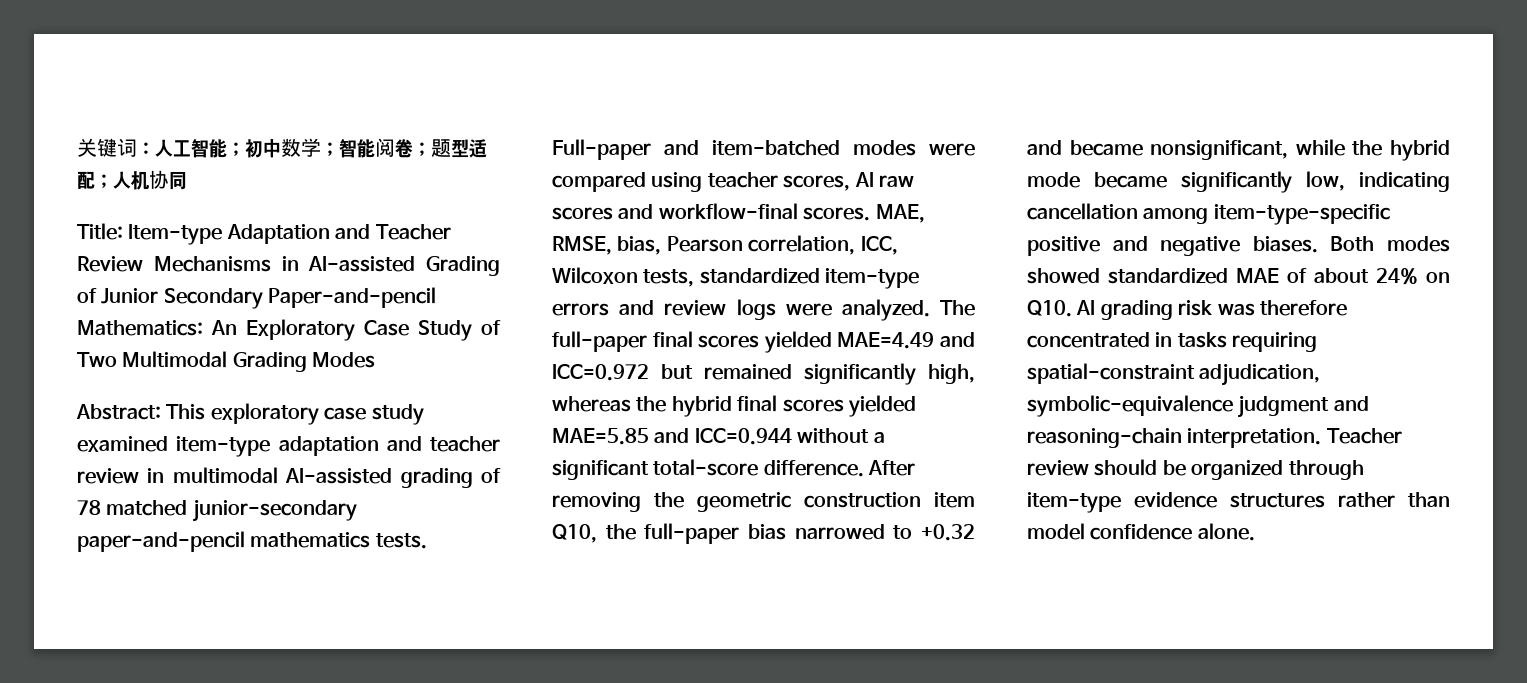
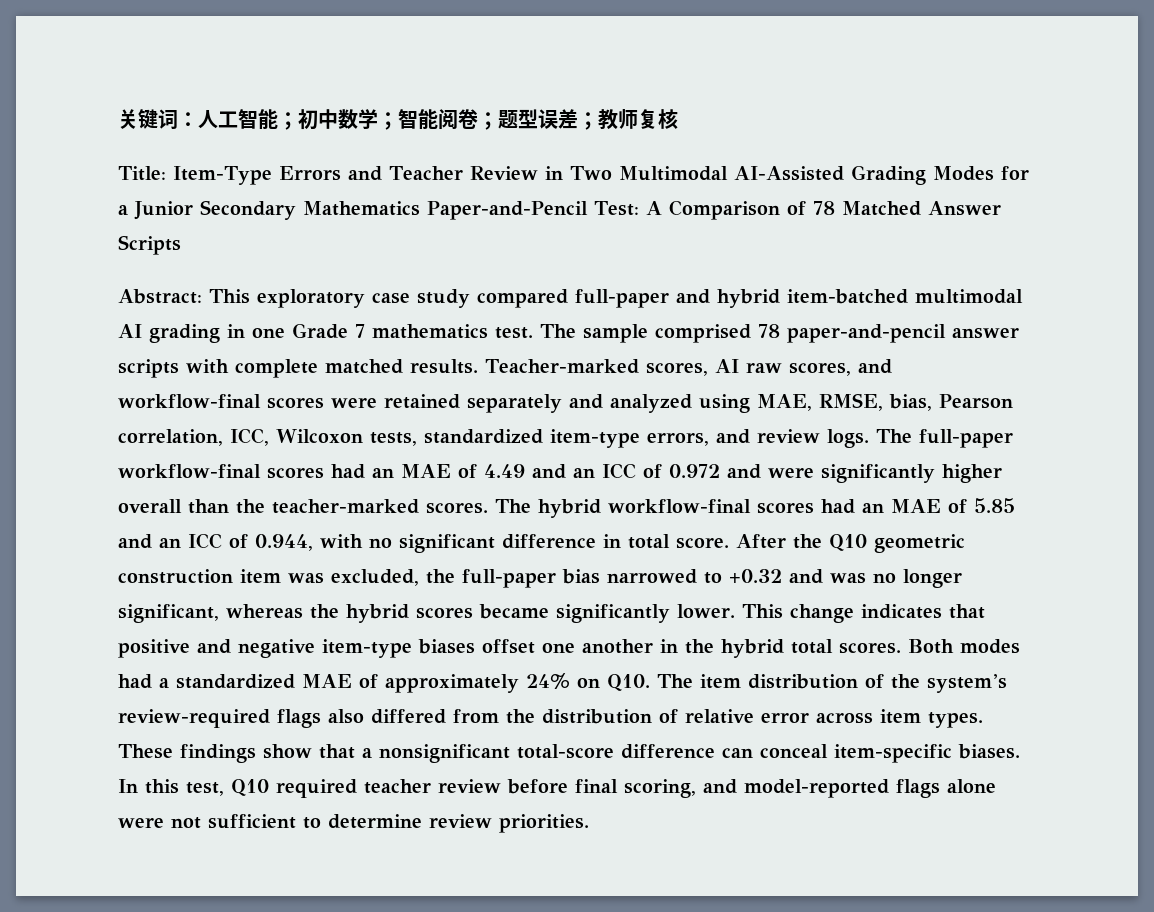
- 关键词：人工智能；初中数学；智能阅卷；题型适配；人机协同
+ 关键词：人工智能；初中数学；智能阅卷；题型误差；教师复核
- Title: Item-type Adaptation and Teacher Review Mechanisms in AI-assisted Grading of Junior Secondary Paper-and-pencil Mathematics: An Exploratory Case Study of Two Multimodal Grading Modes
+ Title: Item-Type Errors and Teacher Review in Two Multimodal AI-Assisted Grading Modes for a Junior Secondary Mathematics Paper-and-Pencil Test: A Comparison of 78 Matched Answer Scripts
- Abstract: This exploratory case study examined item-type adaptation and teacher review in multimodal AI-assisted grading of 78 matched junior-secondary paper-and-pencil mathematics tests. Full-paper and item-batched modes were compared using teacher scores, AI raw scores and workflow-final scores. MAE, RMSE, bias, Pearson correlation, ICC, Wilcoxon tests, standardized item-type errors and review logs were analyzed. The full-paper final scores yielded MAE=4.49 and ICC=0.972 but remained significantly high, whereas the hybrid final scores yielded MAE=5.85 and ICC=0.944 without a significant total-score difference. After removing the geometric construction item Q10, the full-paper bias narrowed to +0.32 and became nonsignificant, while the hybrid mode became significantly low, indicating cancellation among item-type-specific positive and negative biases. Both modes showed standardized MAE of about 24% on Q10. AI grading risk was therefore concentrated in tasks requiring spatial-constraint adjudication, symbolic-equivalence judgment and reasoning-chain interpretation. Teacher review should be organized through item-type evidence structures rather than model confidence alone.
+ Abstract: This exploratory case study compared full-paper and hybrid item-batched multimodal AI grading in one Grade 7 mathematics test. The sample comprised 78 paper-and-pencil answer scripts with complete matched results. Teacher-marked scores, AI raw scores, and workflow-final scores were retained separately and analyzed using MAE, RMSE, bias, Pearson correlation, ICC, Wilcoxon tests, standardized item-type errors, and review logs. The full-paper workflow-final scores had an MAE of 4.49 and an ICC of 0.972 and were significantly higher overall than the teacher-marked scores. The hybrid workflow-final scores had an MAE of 5.85 and an ICC of 0.944, with no significant difference in total score. After the Q10 geometric construction item was excluded, the full-paper bias narrowed to +0.32 and was no longer significant, whereas the hybrid scores became significantly lower. This change indicates that positive and negative item-type biases offset one another in the hybrid total scores. Both modes had a standardized MAE of approximately 24% on Q10. The item distribution of the system’s review-required flags also differed from the distribution of relative error across item types. These findings show that a nonsignificant total-score difference can conceal item-specific biases. In this test, Q10 required teacher review before final scoring, and model-reported flags alone were not sufficient to determine review priorities.

